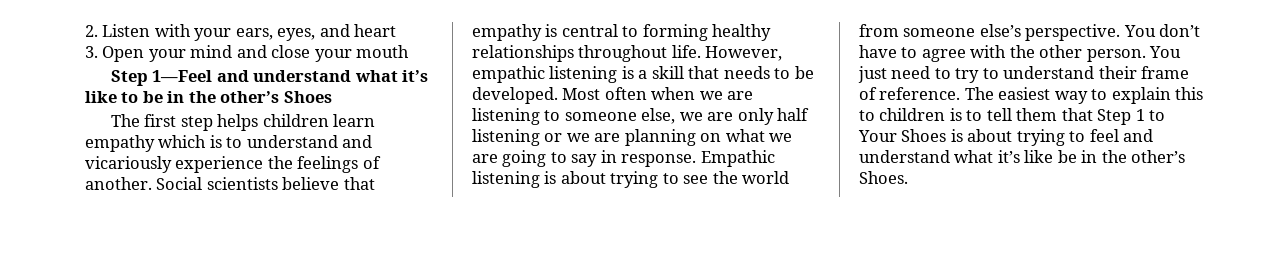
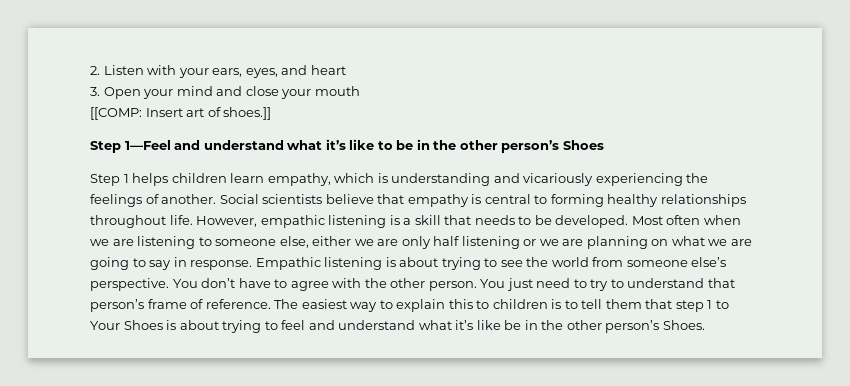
+ [[COMP: Insert art of shoes.]]
- Step 1—Feel and understand what it’s like to be in the other’s Shoes
+ Step 1—Feel and understand what it’s like to be in the other person’s Shoes
- The first step helps children learn empathy which is to understand and vicariously experience the feelings of another.
+ Step 1 helps children learn empathy, which is understanding and vicariously experiencing the feelings of another.
- Most often when we are listening to someone else, we are only half listening or we are planning on what we are going to say in response.
+ Most often when we are listening to someone else, either we are only half listening or we are planning on what we are going to say in response.
- You just need to try to understand their frame of reference.
+ You just need to try to understand that person’s frame of reference.
- The easiest way to explain this to children is to tell them that Step 1 to Your Shoes is about trying to feel and understand what it’s like be in the other’s Shoes.
+ The easiest way to explain this to children is to tell them that step 1 to Your Shoes is about trying to feel and understand what it’s like be in the other person’s Shoes.

